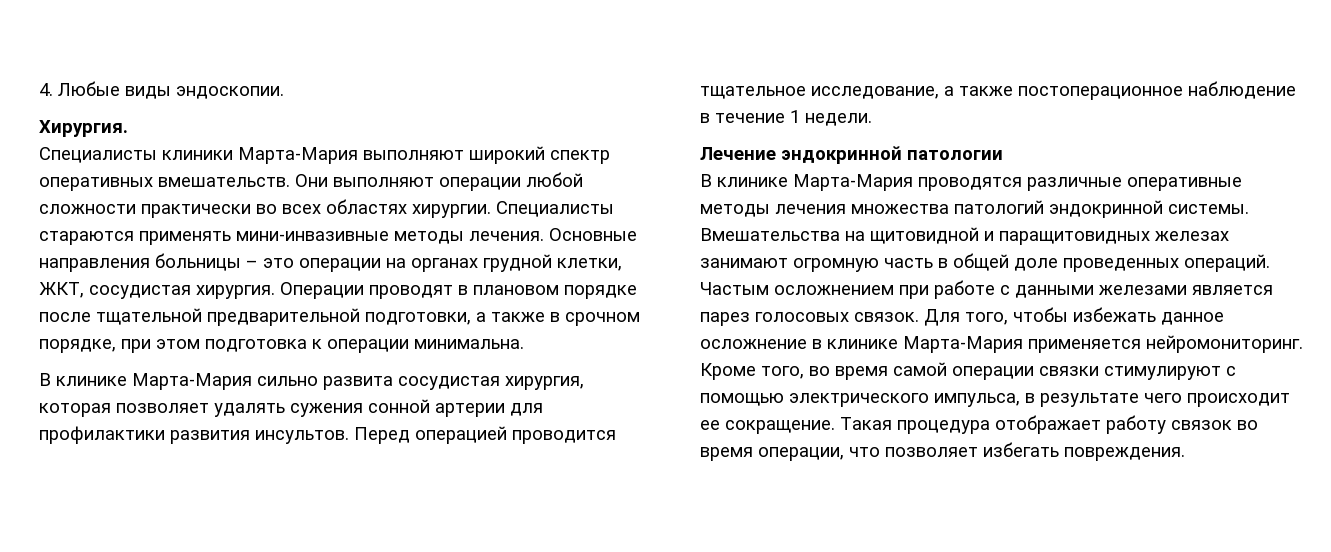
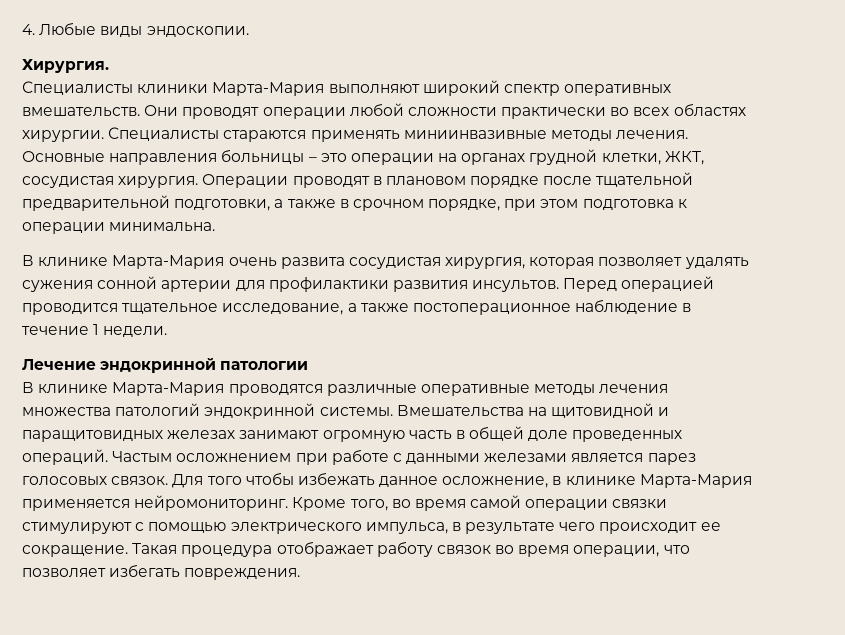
- Они выполняют операции любой сложности практически во всех областях хирургии.
+ Они проводят операции любой сложности практически во всех областях хирургии.
- Специалисты стараются применять мини-инвазивные методы лечения.
+ Специалисты стараются применять миниинвазивные методы лечения.
- В клинике Марта-Мария сильно развита сосудистая хирургия, которая позволяет удалять сужения сонной артерии для профилактики развития инсультов.
+ В клинике Марта-Мария очень развита сосудистая хирургия, которая позволяет удалять сужения сонной артерии для профилактики развития инсультов.
- Для того, чтобы избежать данное осложнение в клинике Марта-Мария применяется нейромониторинг.
+ Для того чтобы избежать данное осложнение, в клинике Марта-Мария применяется нейромониторинг.

